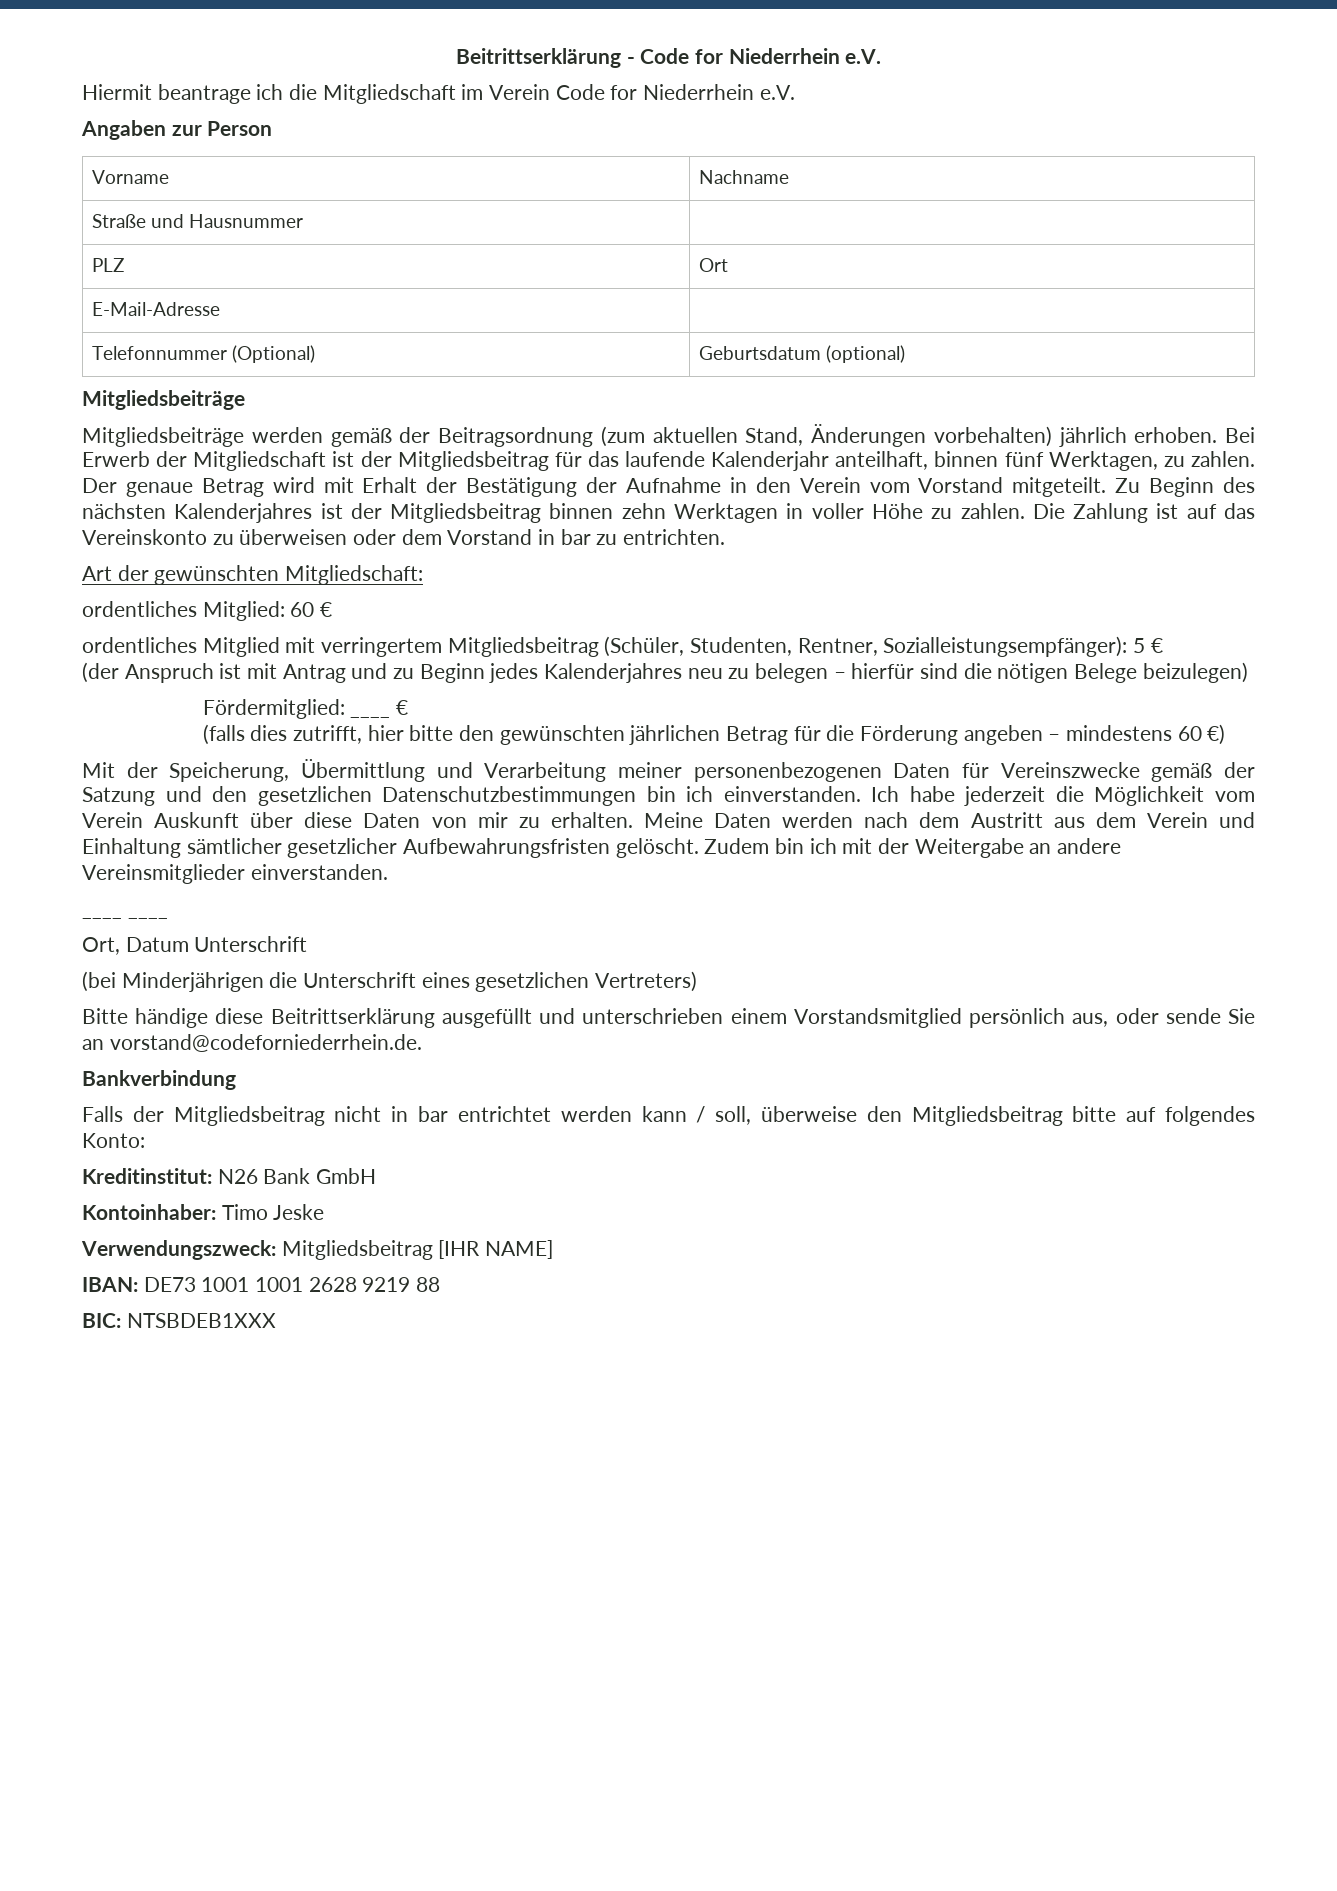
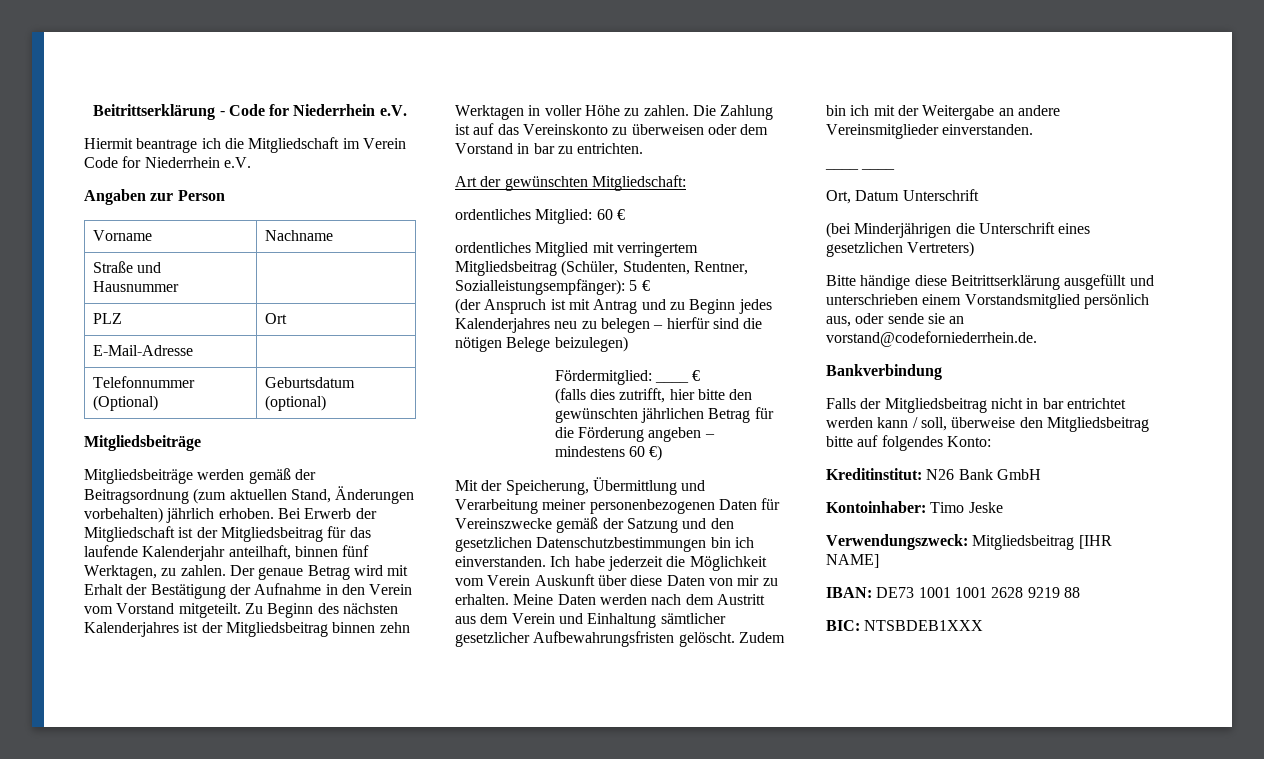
- Bitte händige diese Beitrittserklärung ausgefüllt und unterschrieben einem Vorstandsmitglied persönlich aus, oder sende Sie an vorstand@codeforniederrhein.de.
+ Bitte händige diese Beitrittserklärung ausgefüllt und unterschrieben einem Vorstandsmitglied persönlich aus, oder sende sie an vorstand@codeforniederrhein.de.

